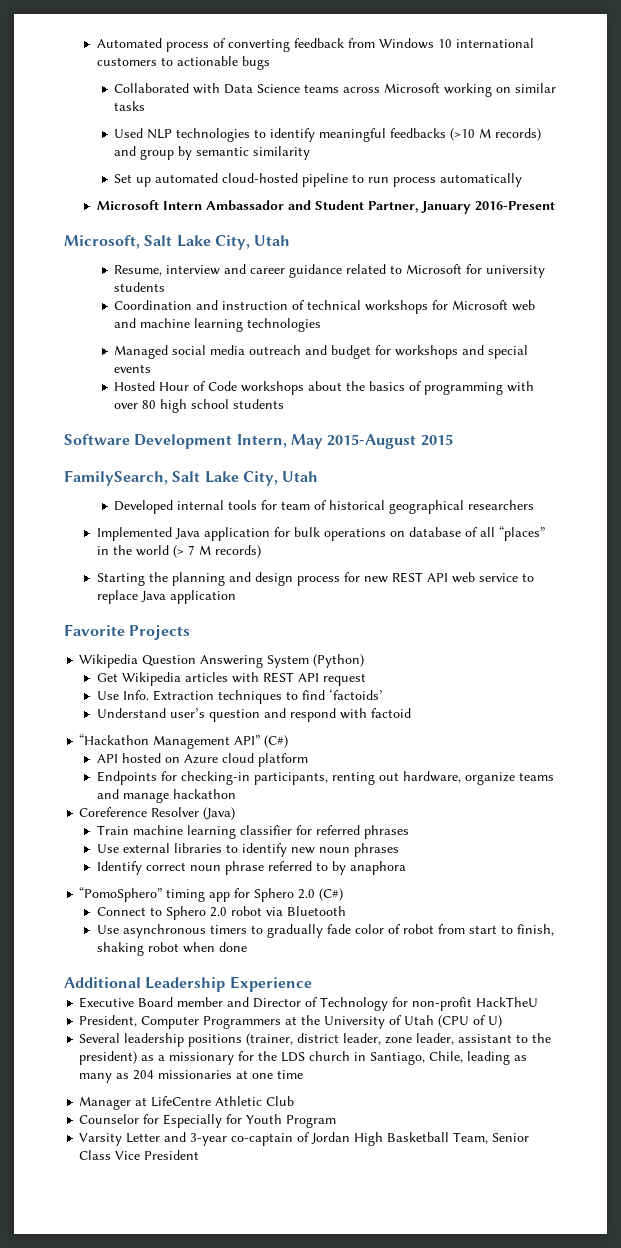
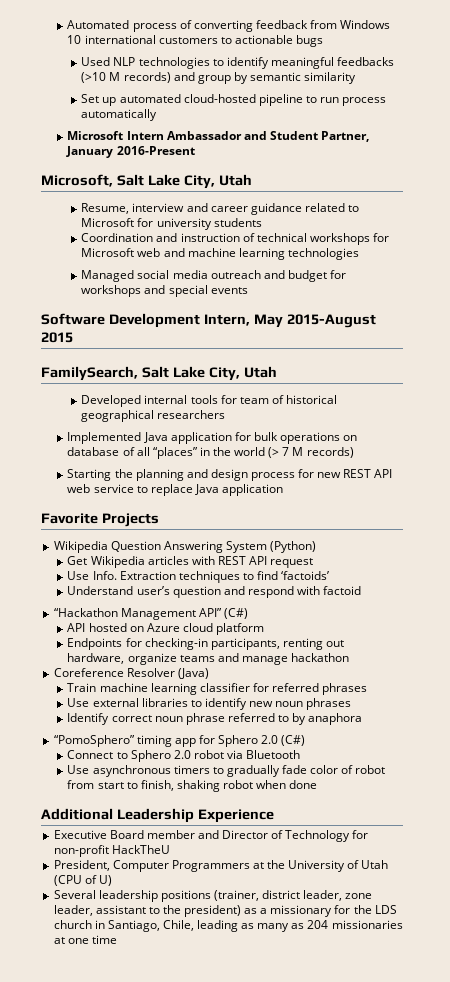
- Collaborated with Data Science teams across Microsoft working on similar tasks
- Hosted Hour of Code workshops about the basics of programming with over 80 high school students
- Manager at LifeCentre Athletic Club
- Counselor for Especially for Youth Program
- Varsity Letter and 3-year co-captain of Jordan High Basketball Team, Senior Class Vice President

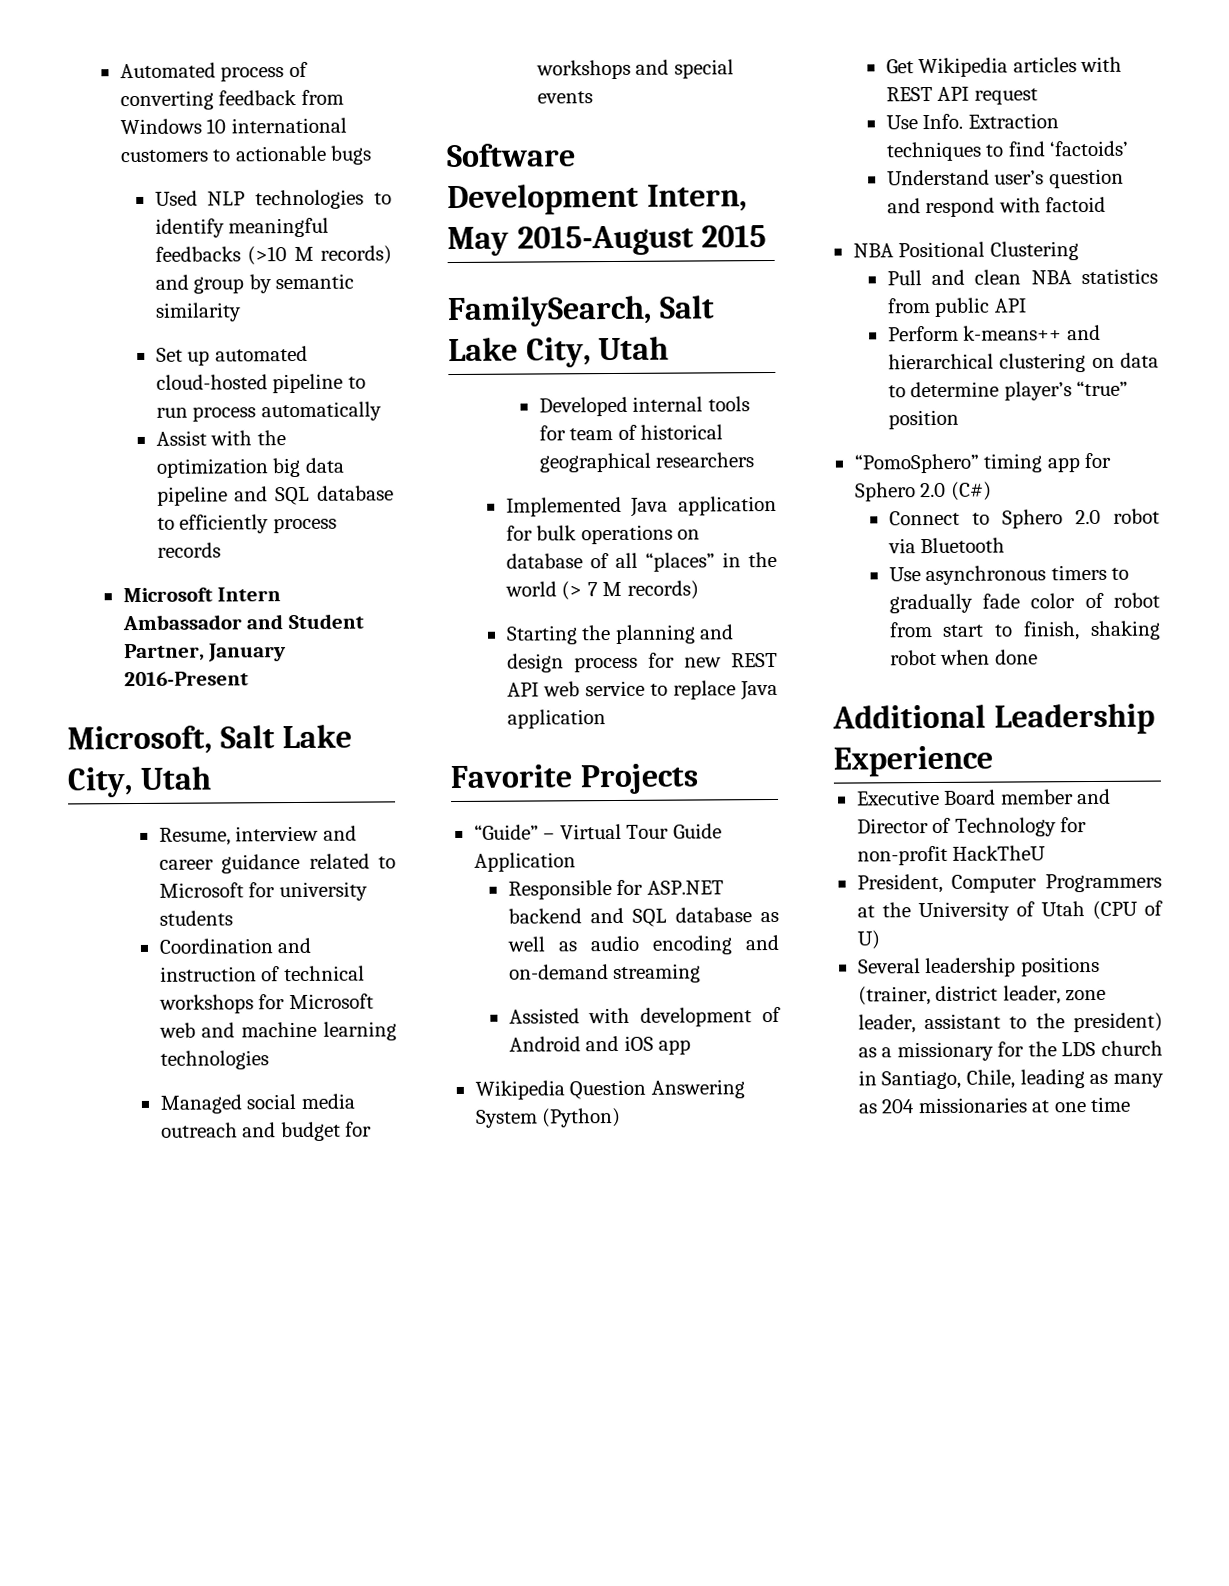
+ Assist with the optimization big data pipeline and SQL database to efficiently process records
+ “Guide” – Virtual Tour Guide Application
+ Responsible for ASP.NET backend and SQL database as well as audio encoding and on-demand streaming
+ Assisted with development of Android and iOS app
- “Hackathon Management API” (C#)
- API hosted on Azure cloud platform
- Endpoints for checking-in participants, renting out hardware, organize teams and manage hackathon
- Coreference Resolver (Java)
- Train machine learning classifier for referred phrases
- Use external libraries to identify new noun phrases
- Identify correct noun phrase referred to by anaphora
+ NBA Positional Clustering
+ Pull and clean NBA statistics from public API
+ Perform k-means++ and hierarchical clustering on data to determine player’s “true” position

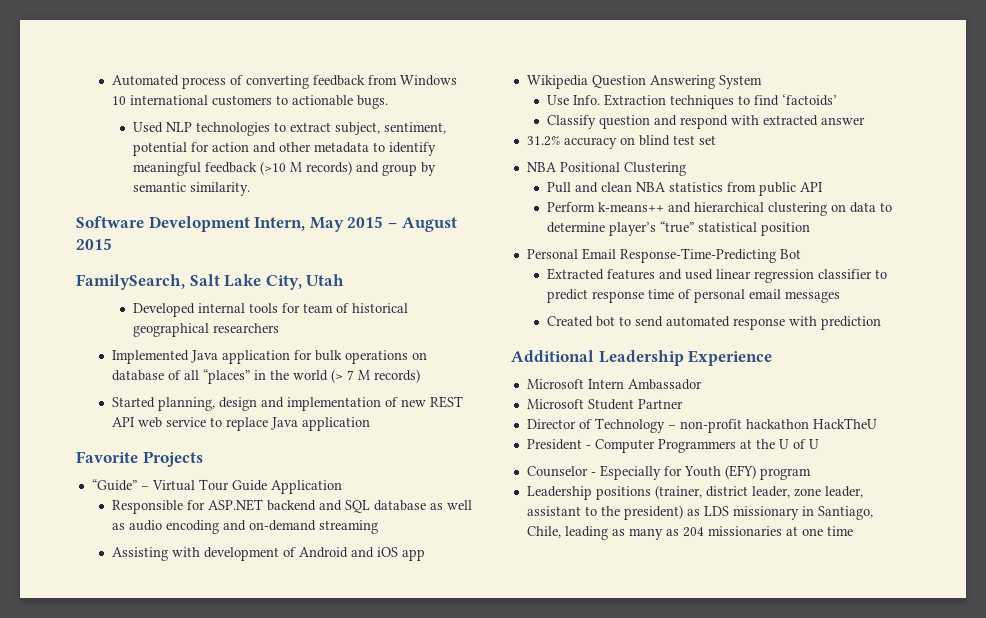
- Automated process of converting feedback from Windows 10 international customers to actionable bugs
+ Automated process of converting feedback from Windows 10 international customers to actionable bugs.
- Used NLP technologies to identify meaningful feedbacks (>10 M records) and group by semantic similarity
- Set up automated cloud-hosted pipeline to run process automatically
- Assist with the optimization big data pipeline and SQL database to efficiently process records
- Microsoft Intern Ambassador and Student Partner, January 2016-Present
- Microsoft, Salt Lake City, Utah
- Resume, interview and career guidance related to Microsoft for university students
- Coordination and instruction of technical workshops for Microsoft web and machine learning technologies
- Managed social media outreach and budget for workshops and special events
+ Used NLP technologies to extract subject, sentiment, potential for action and other metadata to identify meaningful feedback (>10 M records) and group by semantic similarity.
- Software Development Intern, May 2015-August 2015
+ Software Development Intern, May 2015 – August 2015
- Starting the planning and design process for new REST API web service to replace Java application
+ Started planning, design and implementation of new REST API web service to replace Java application
- Assisted with development of Android and iOS app
+ Assisting with development of Android and iOS app
- Wikipedia Question Answering System (Python)
- Get Wikipedia articles with REST API request
+ Wikipedia Question Answering System
- Understand user’s question and respond with factoid
+ Classify question and respond with extracted answer
+ 31.2% accuracy on blind test set
- Perform k-means++ and hierarchical clustering on data to determine player’s “true” position
+ Perform k-means++ and hierarchical clustering on data to determine player’s “true” statistical position
- “PomoSphero” timing app for Sphero 2.0 (C#)
- Connect to Sphero 2.0 robot via Bluetooth
- Use asynchronous timers to gradually fade color of robot from start to finish, shaking robot when done
+ Personal Email Response-Time-Predicting Bot
+ Extracted features and used linear regression classifier to predict response time of personal email messages
+ Created bot to send automated response with prediction
  Additional Leadership Experience
- Executive Board member and Director of Technology for non-profit HackTheU
+ Microsoft Intern Ambassador
+ Microsoft Student Partner
+ Director of Technology – non-profit hackathon HackTheU
- President, Computer Programmers at the University of Utah (CPU of U)
- Several leadership positions (trainer, district leader, zone leader, assistant to the president) as a missionary for the LDS church in Santiago, Chile, leading as many as 204 missionaries at one time
+ President - Computer Programmers at the U of U
+ Counselor - Especially for Youth (EFY) program
+ Leadership positions (trainer, district leader, zone leader, assistant to the president) as LDS missionary in Santiago, Chile, leading as many as 204 missionaries at one time

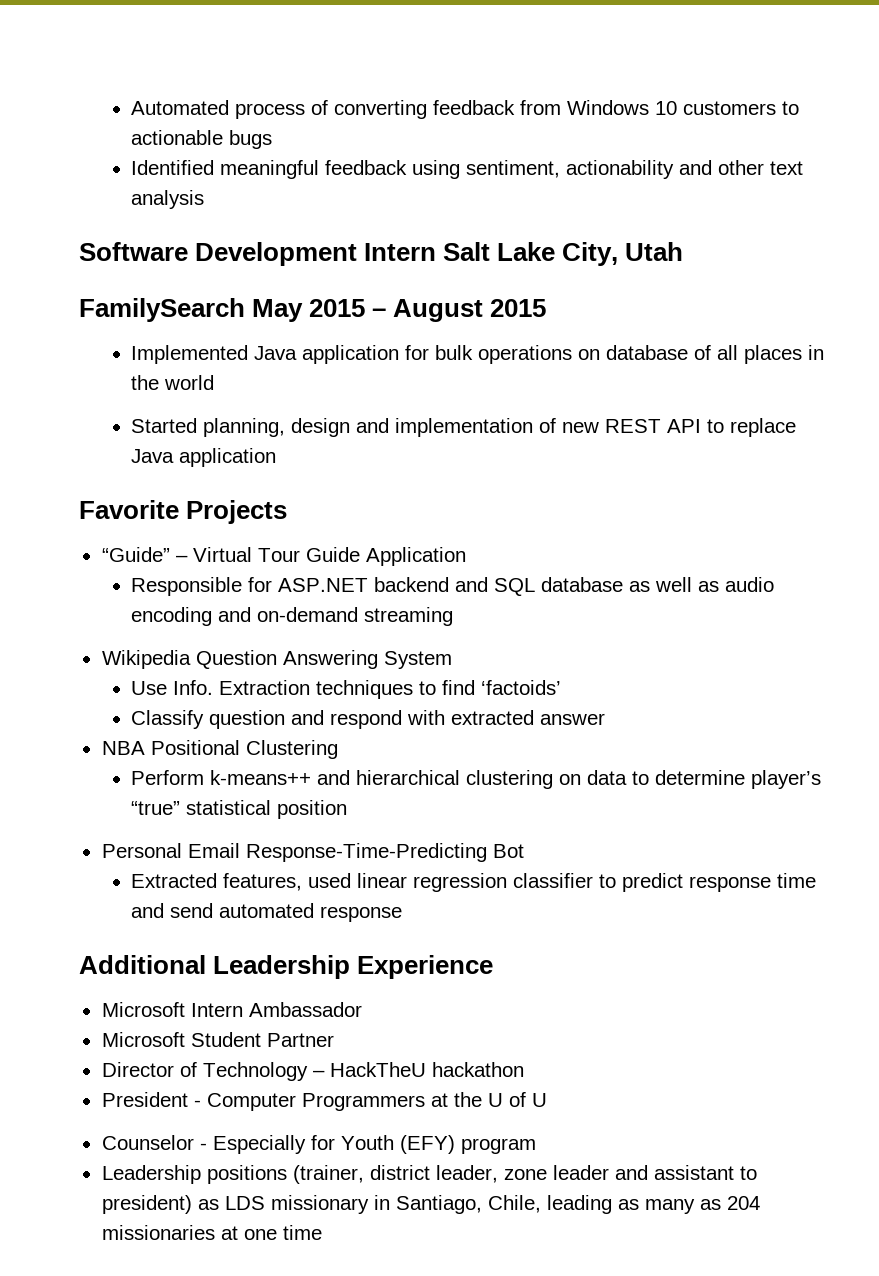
- Automated process of converting feedback from Windows 10 international customers to actionable bugs.
- Used NLP technologies to extract subject, sentiment, potential for action and other metadata to identify meaningful feedback (>10 M records) and group by semantic similarity.
- Software Development Intern, May 2015 – August 2015
+ Automated process of converting feedback from Windows 10 customers to actionable bugs
+ Identified meaningful feedback using sentiment, actionability and other text analysis
+ Software Development Intern Salt Lake City, Utah
+ FamilySearch May 2015 – August 2015
- FamilySearch, Salt Lake City, Utah
- Developed internal tools for team of historical geographical researchers
- Implemented Java application for bulk operations on database of all “places” in the world (> 7 M records)
+ Implemented Java application for bulk operations on database of all places in the world
- Started planning, design and implementation of new REST API web service to replace Java application
+ Started planning, design and implementation of new REST API to replace Java application
- Assisting with development of Android and iOS app
- 31.2% accuracy on blind test set
  NBA Positional Clustering
- Pull and clean NBA statistics from public API
- Extracted features and used linear regression classifier to predict response time of personal email messages
- Created bot to send automated response with prediction
+ Extracted features, used linear regression classifier to predict response time and send automated response
- Director of Technology – non-profit hackathon HackTheU
+ Director of Technology – HackTheU hackathon
- Leadership positions (trainer, district leader, zone leader, assistant to the president) as LDS missionary in Santiago, Chile, leading as many as 204 missionaries at one time
+ Leadership positions (trainer, district leader, zone leader and assistant to president) as LDS missionary in Santiago, Chile, leading as many as 204 missionaries at one time

